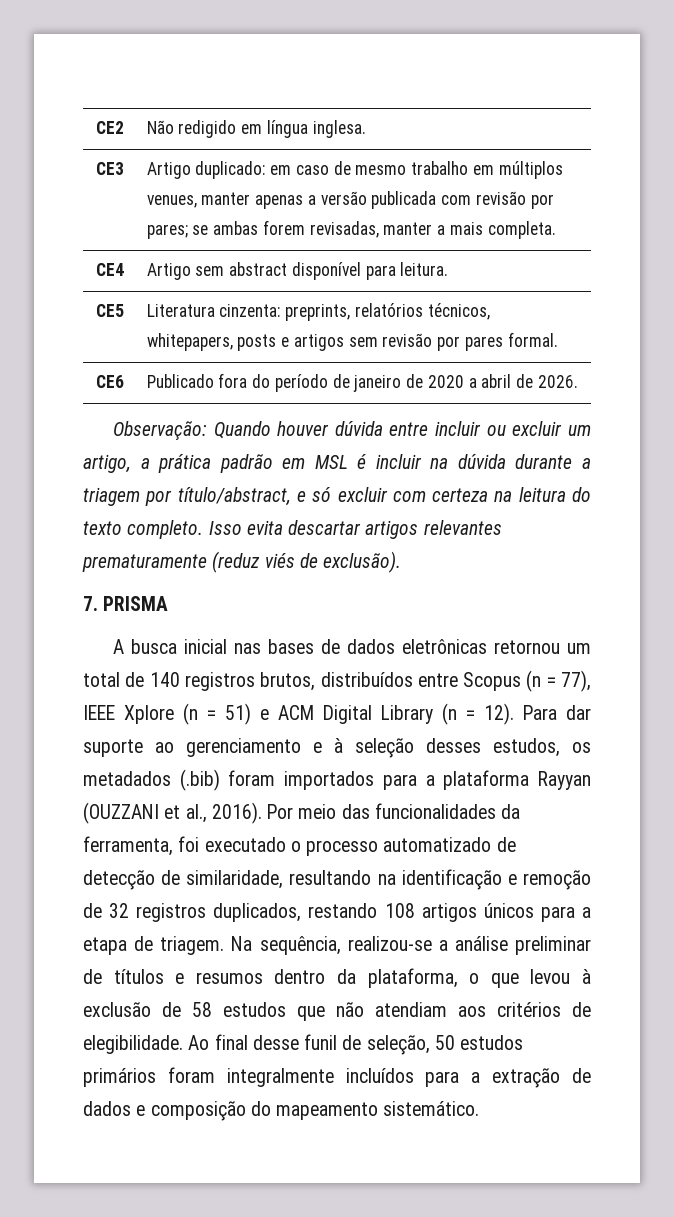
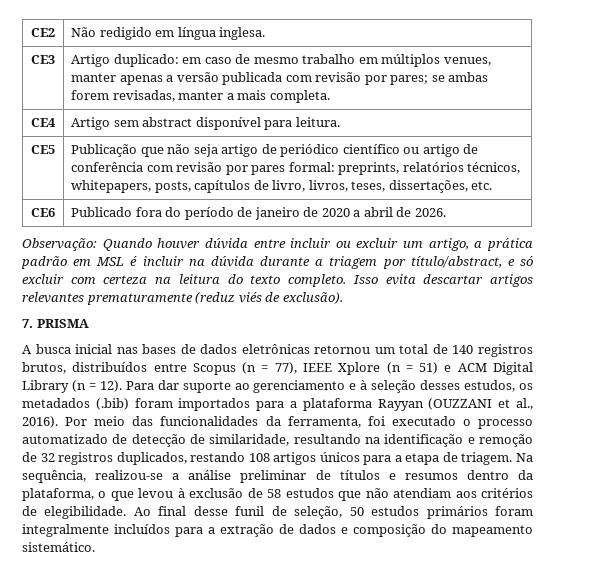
- CE5 | Literatura cinzenta: preprints, relatórios técnicos, whitepapers, posts e artigos sem revisão por pares formal.
+ CE5 | Publicação que não seja artigo de periódico científico ou artigo de conferência com revisão por pares formal: preprints, relatórios técnicos, whitepapers, posts, capítulos de livro, livros, teses, dissertações, etc.

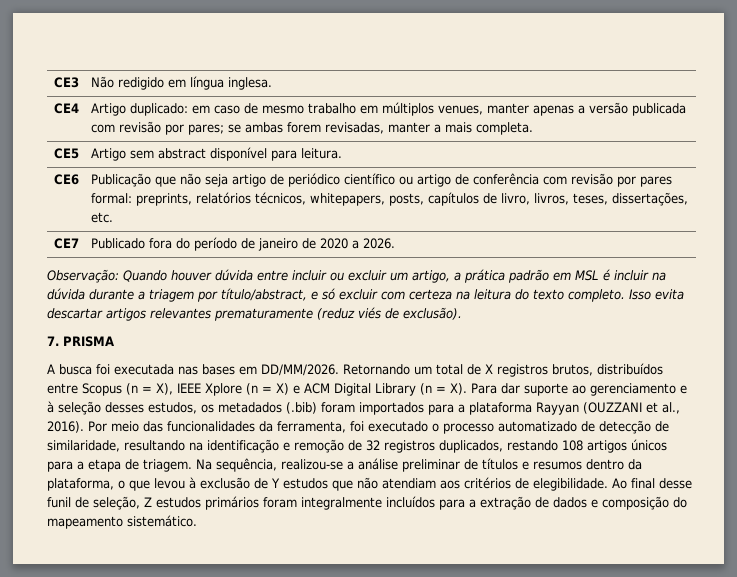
- CE2 | Não redigido em língua inglesa.
+ CE3 | Não redigido em língua inglesa.
- CE3 | Artigo duplicado: em caso de mesmo trabalho em múltiplos venues, manter apenas a versão publicada com revisão por pares; se ambas forem revisadas, manter a mais completa.
+ CE4 | Artigo duplicado: em caso de mesmo trabalho em múltiplos venues, manter apenas a versão publicada com revisão por pares; se ambas forem revisadas, manter a mais completa.
- CE4 | Artigo sem abstract disponível para leitura.
+ CE5 | Artigo sem abstract disponível para leitura.
- CE5 | Publicação que não seja artigo de periódico científico ou artigo de conferência com revisão por pares formal: preprints, relatórios técnicos, whitepapers, posts, capítulos de livro, livros, teses, dissertações, etc.
+ CE6 | Publicação que não seja artigo de periódico científico ou artigo de conferência com revisão por pares formal: preprints, relatórios técnicos, whitepapers, posts, capítulos de livro, livros, teses, dissertações, etc.
- CE6 | Publicado fora do período de janeiro de 2020 a abril de 2026.
+ CE7 | Publicado fora do período de janeiro de 2020 a 2026.
- A busca inicial nas bases de dados eletrônicas retornou um total de 140 registros brutos, distribuídos entre Scopus (n = 77), IEEE Xplore (n = 51) e ACM Digital Library (n = 12). Para dar suporte ao gerenciamento e à seleção desses estudos, os metadados (.bib) foram importados para a plataforma Rayyan (OUZZANI et al., 2016).
+ A busca foi executada nas bases em DD/MM/2026. Retornando um total de X registros brutos, distribuídos entre Scopus (n = X), IEEE Xplore (n = X) e ACM Digital Library (n = X). Para dar suporte ao gerenciamento e à seleção desses estudos, os metadados (.bib) foram importados para a plataforma Rayyan (OUZZANI et al., 2016).
- Na sequência, realizou-se a análise preliminar de títulos e resumos dentro da plataforma, o que levou à exclusão de 58 estudos que não atendiam aos critérios de elegibilidade.
+ Na sequência, realizou-se a análise preliminar de títulos e resumos dentro da plataforma, o que levou à exclusão de Y estudos que não atendiam aos critérios de elegibilidade.
- Ao final desse funil de seleção, 50 estudos primários foram integralmente incluídos para a extração de dados e composição do mapeamento sistemático.
+ Ao final desse funil de seleção, Z estudos primários foram integralmente incluídos para a extração de dados e composição do mapeamento sistemático.

